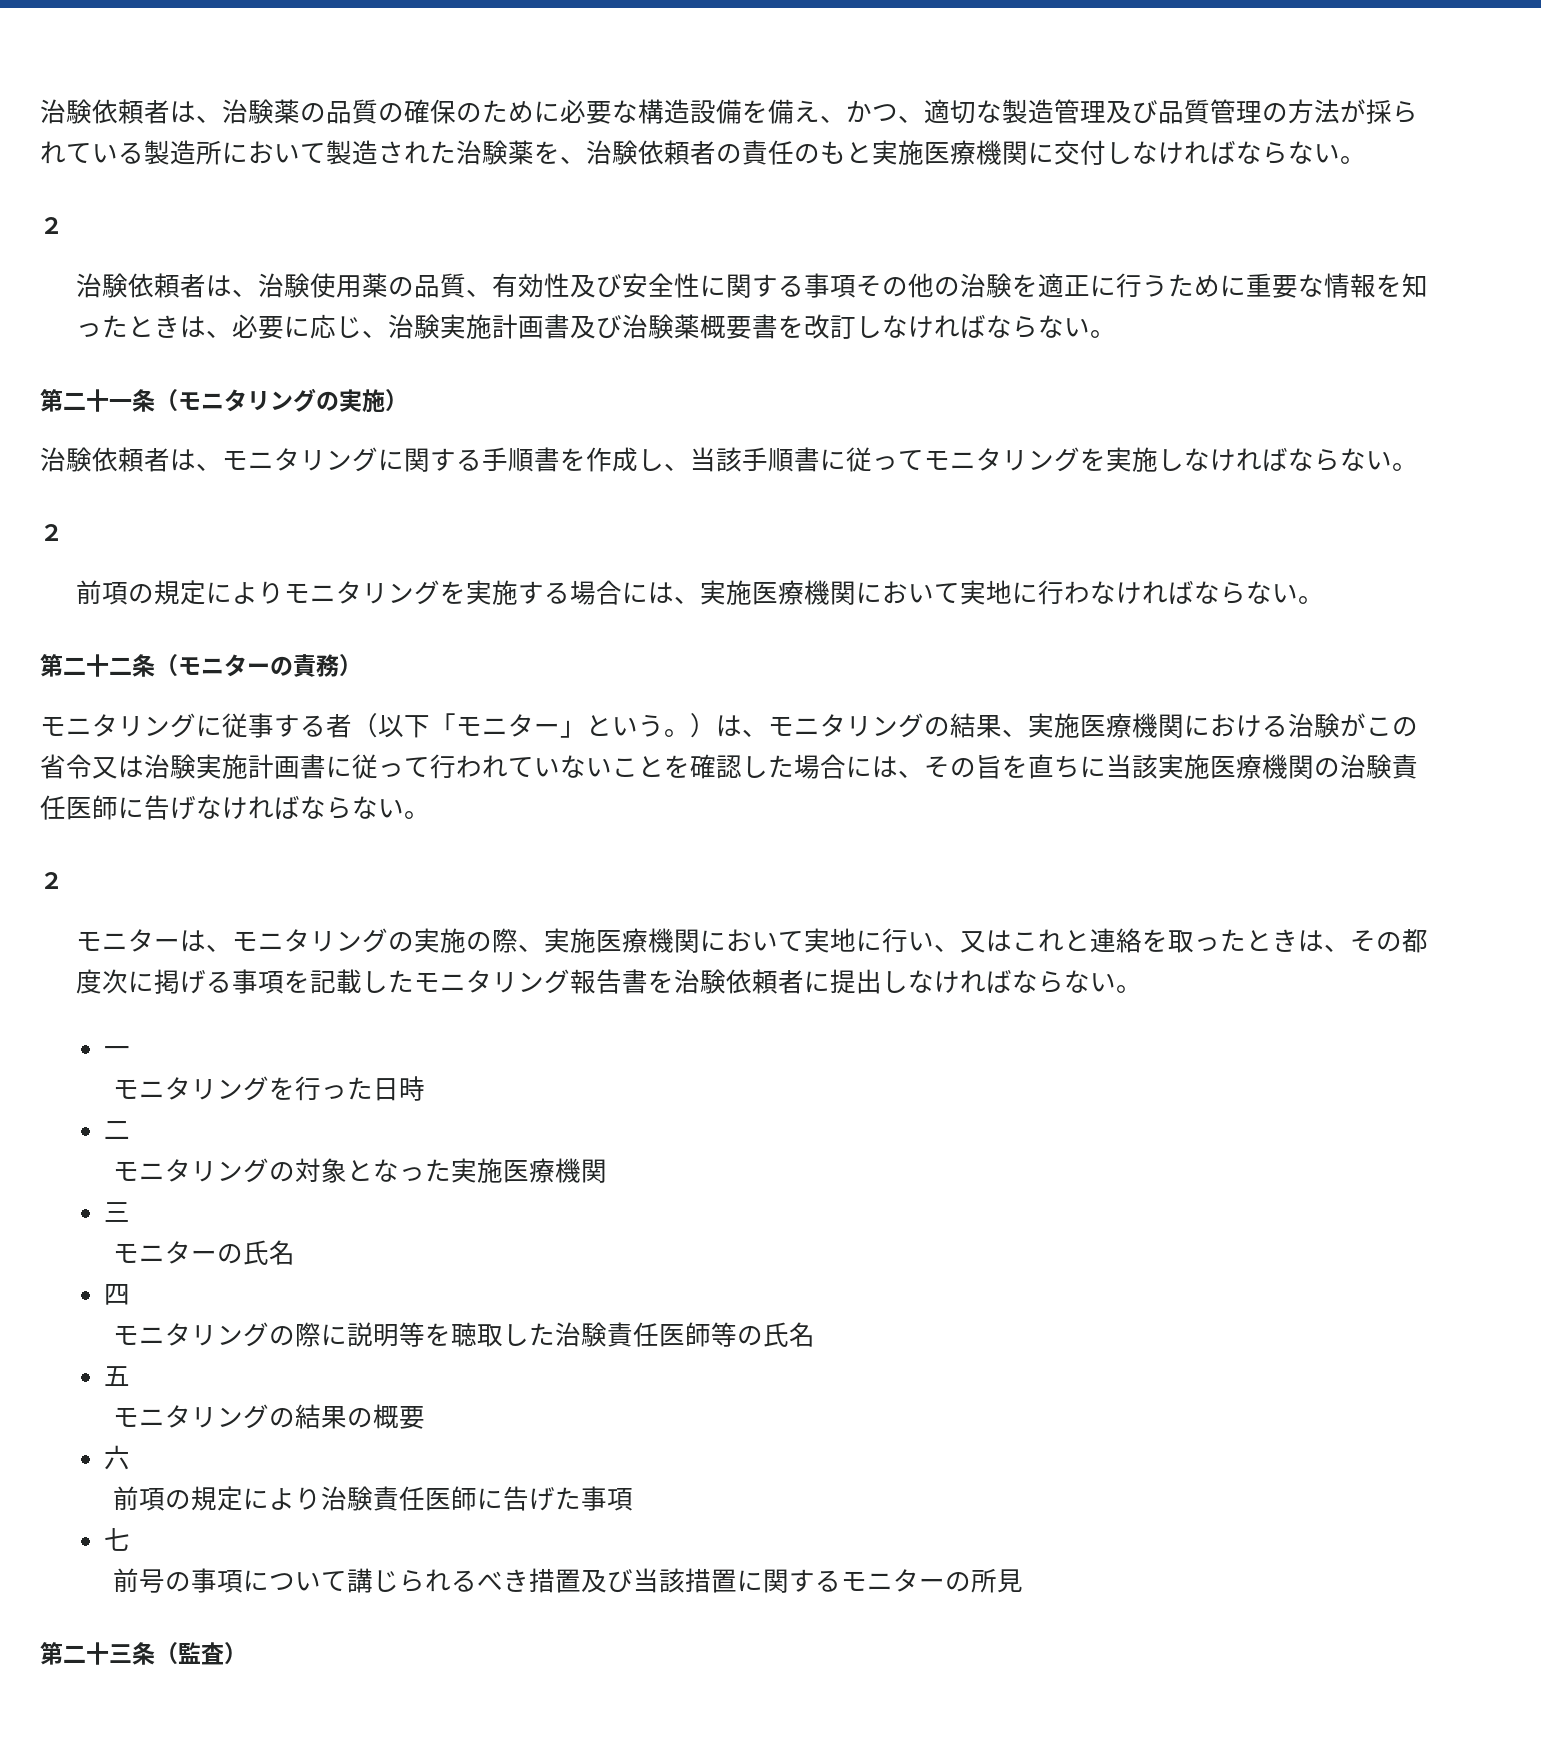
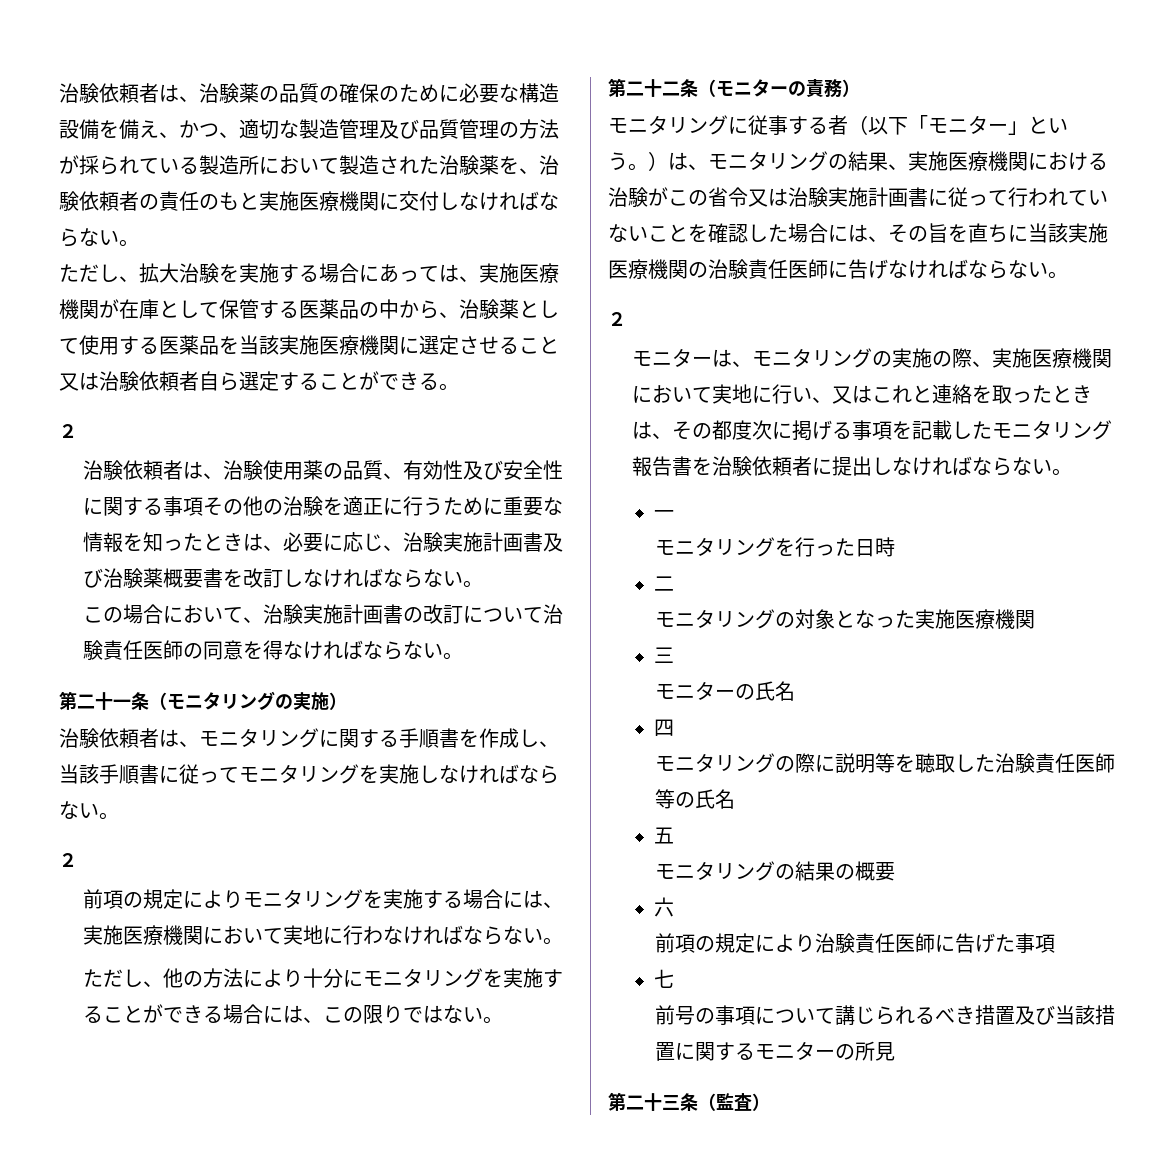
+ ただし、拡大治験を実施する場合にあっては、実施医療機関が在庫として保管する医薬品の中から、治験薬として使用する医薬品を当該実施医療機関に選定させること又は治験依頼者自ら選定することができる。
+ この場合において、治験実施計画書の改訂について治験責任医師の同意を得なければならない。
+ ただし、他の方法により十分にモニタリングを実施することができる場合には、この限りではない。

